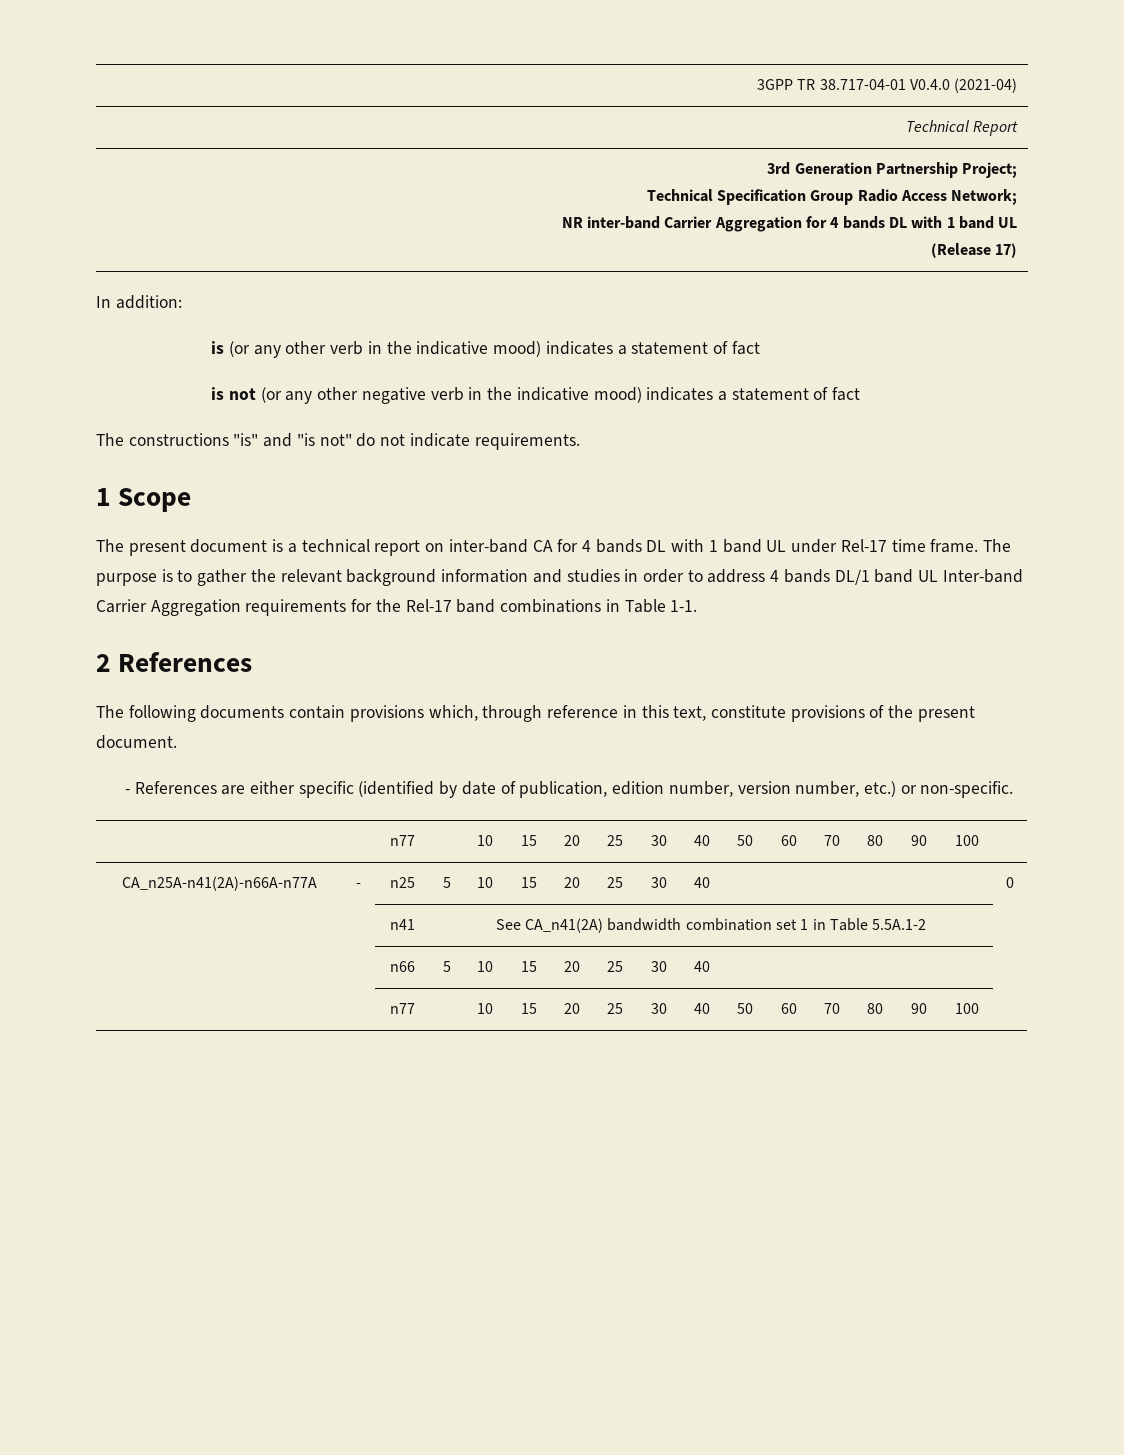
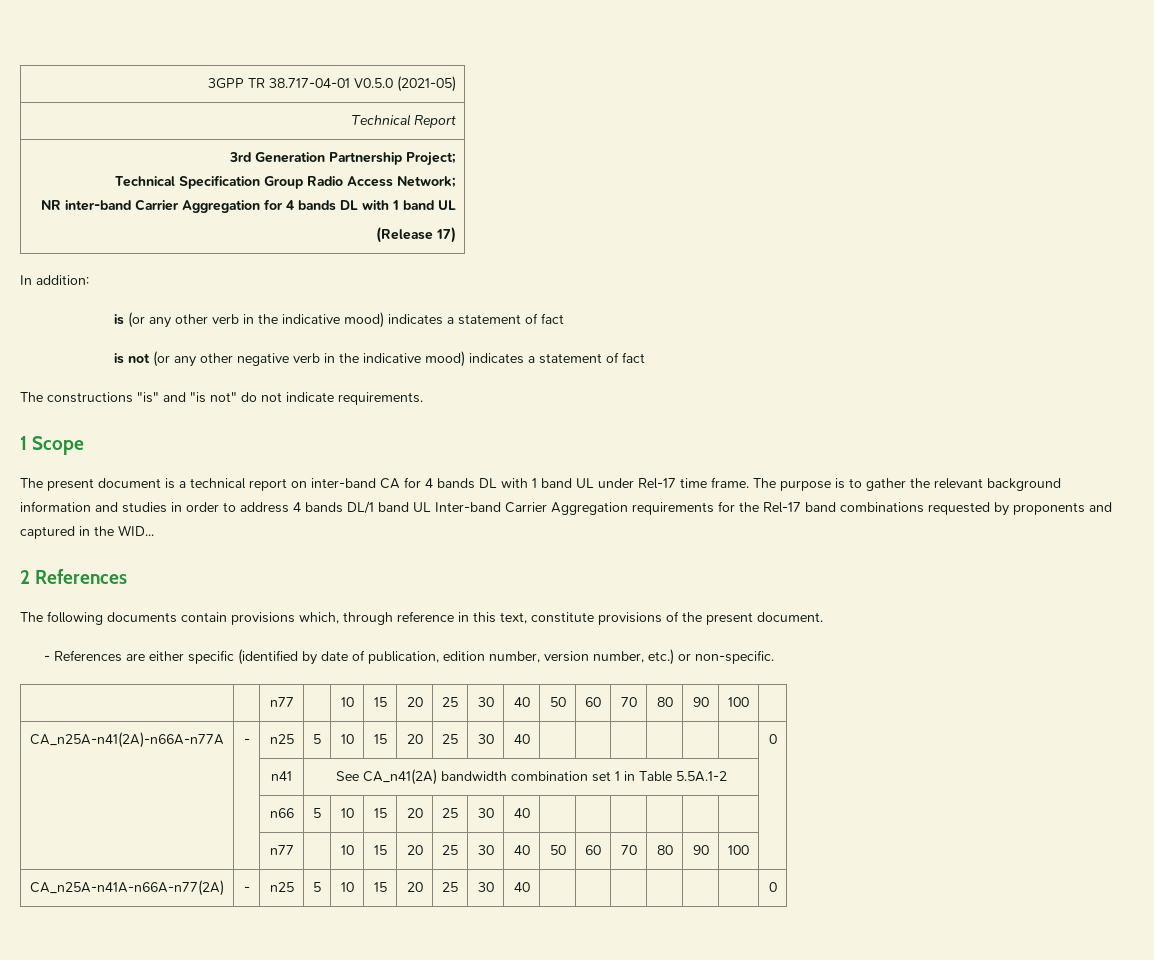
- 3GPP TR 38.717-04-01 V0.4.0 (2021-04)
+ 3GPP TR 38.717-04-01 V0.5.0 (2021-05)
- The purpose is to gather the relevant background information and studies in order to address 4 bands DL/1 band UL Inter-band Carrier Aggregation requirements for the Rel-17 band combinations in Table 1-1.
+ The purpose is to gather the relevant background information and studies in order to address 4 bands DL/1 band UL Inter-band Carrier Aggregation requirements for the Rel-17 band combinations requested by proponents and captured in the WID...
+ CA_n25A-n41A-n66A-n77(2A) | - | n25 | 5 | 10 | 15 | 20 | 25 | 30 | 40 | | | | | | | 0

